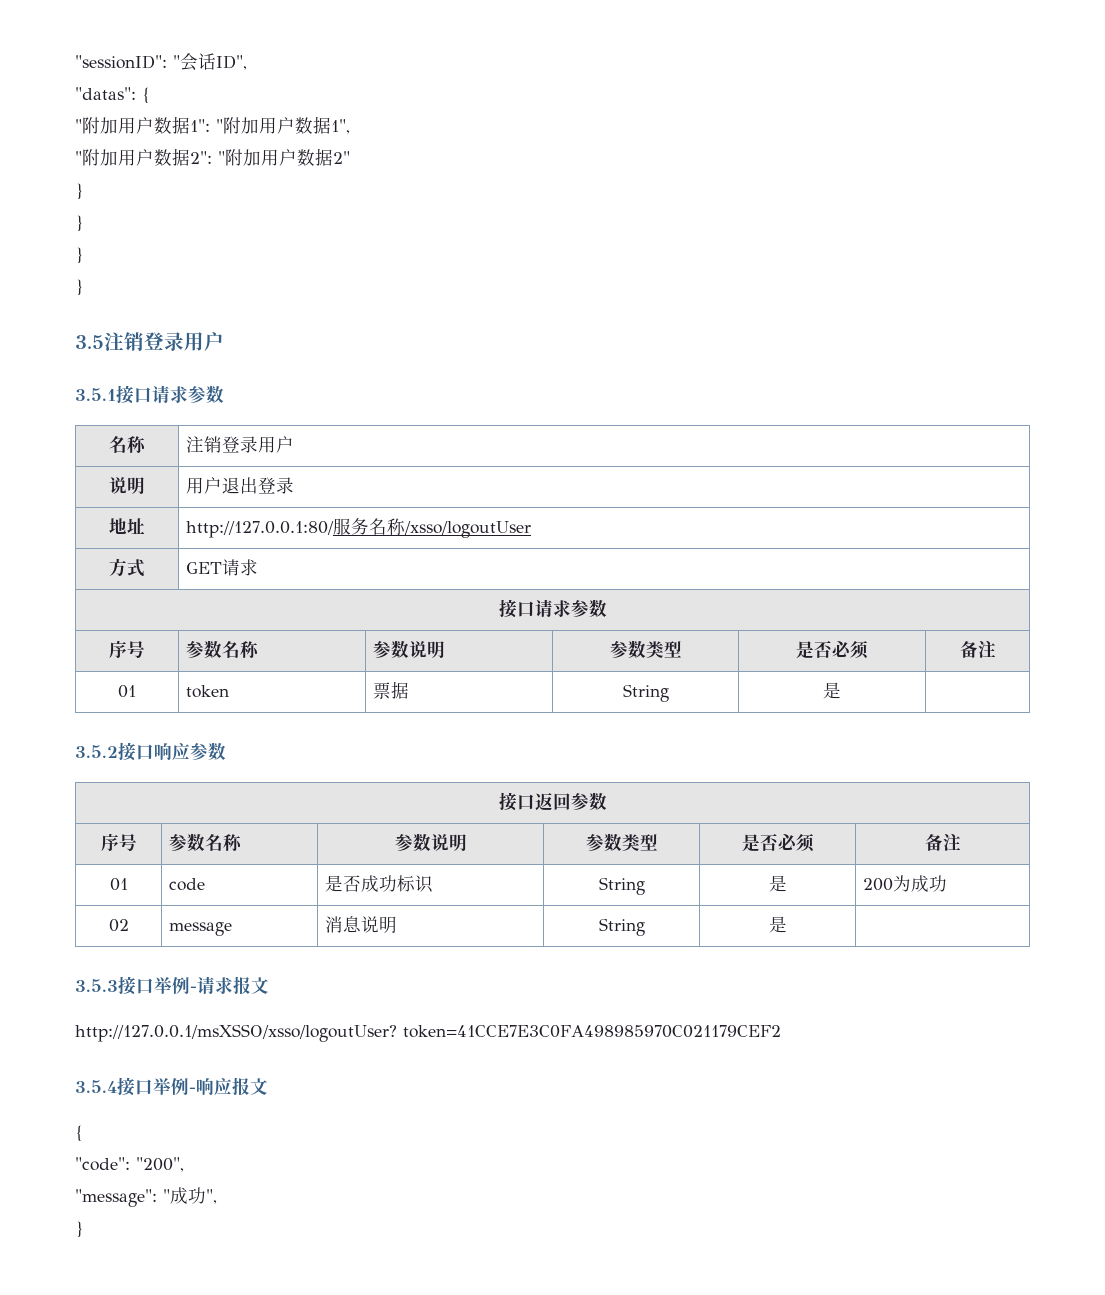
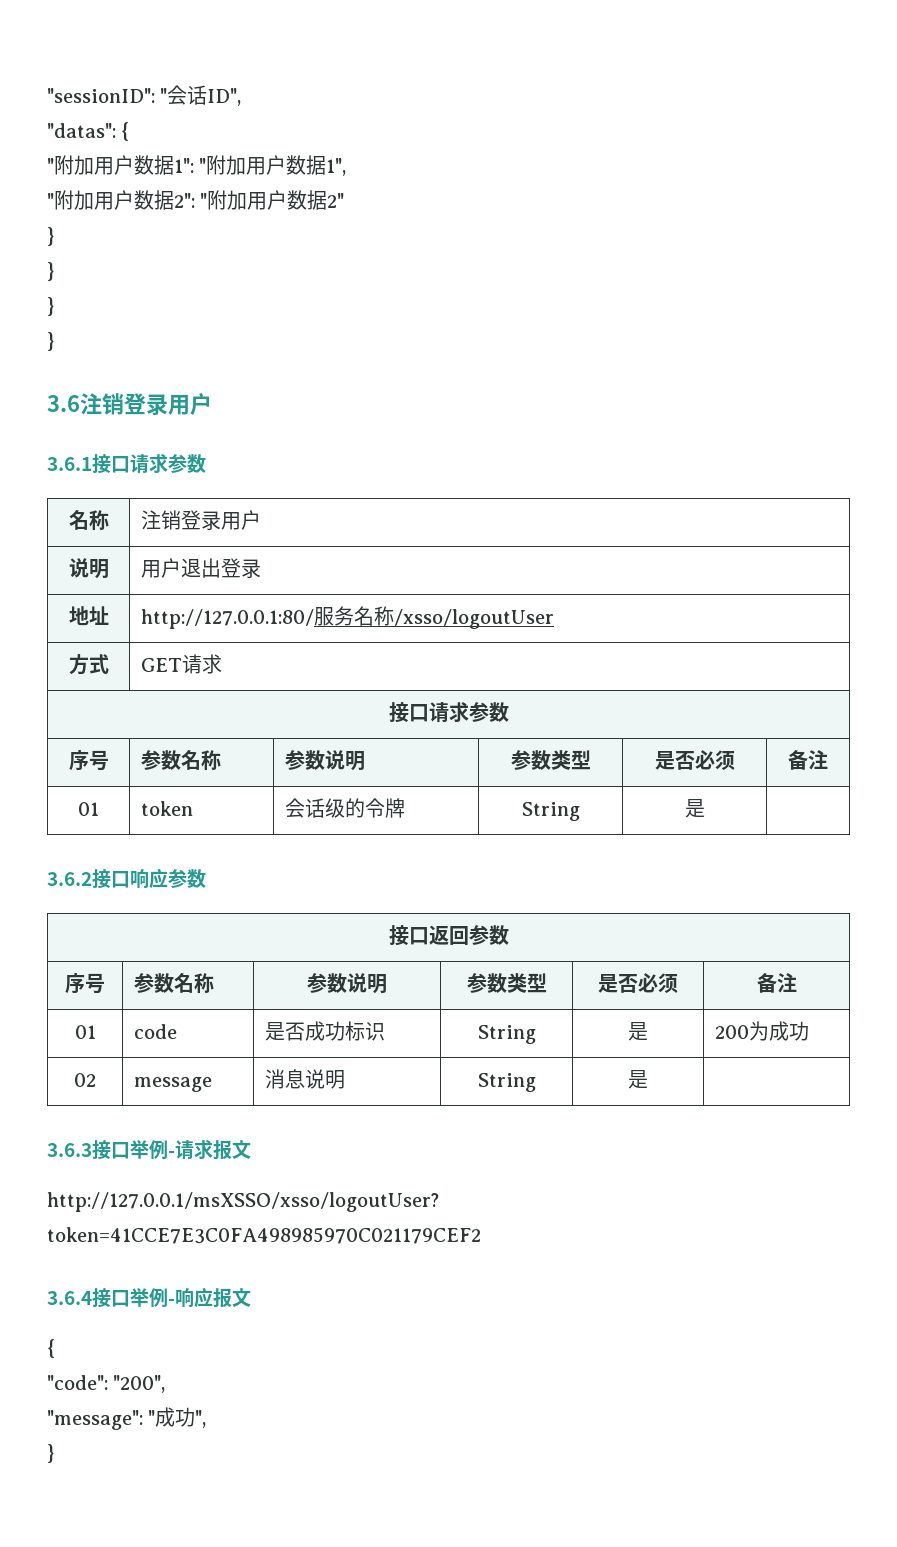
- 3.5注销登录用户
- 3.5.1接口请求参数
+ 3.6注销登录用户
+ 3.6.1接口请求参数
- 01 | token | 票据 | String | 是 |
- 3.5.2接口响应参数
+ 01 | token | 会话级的令牌 | String | 是 |
+ 3.6.2接口响应参数
- 3.5.3接口举例-请求报文
+ 3.6.3接口举例-请求报文
- 3.5.4接口举例-响应报文
+ 3.6.4接口举例-响应报文

